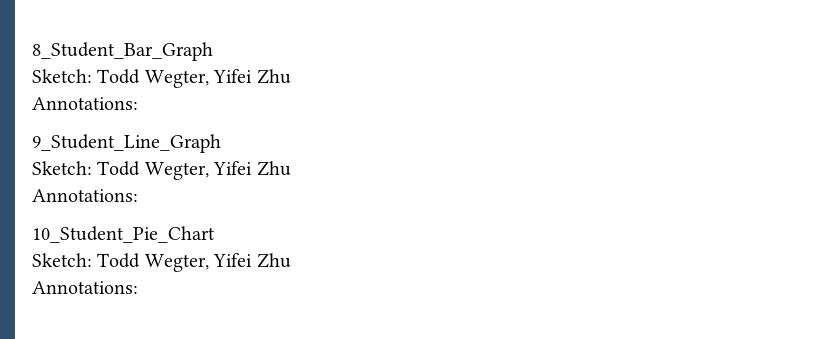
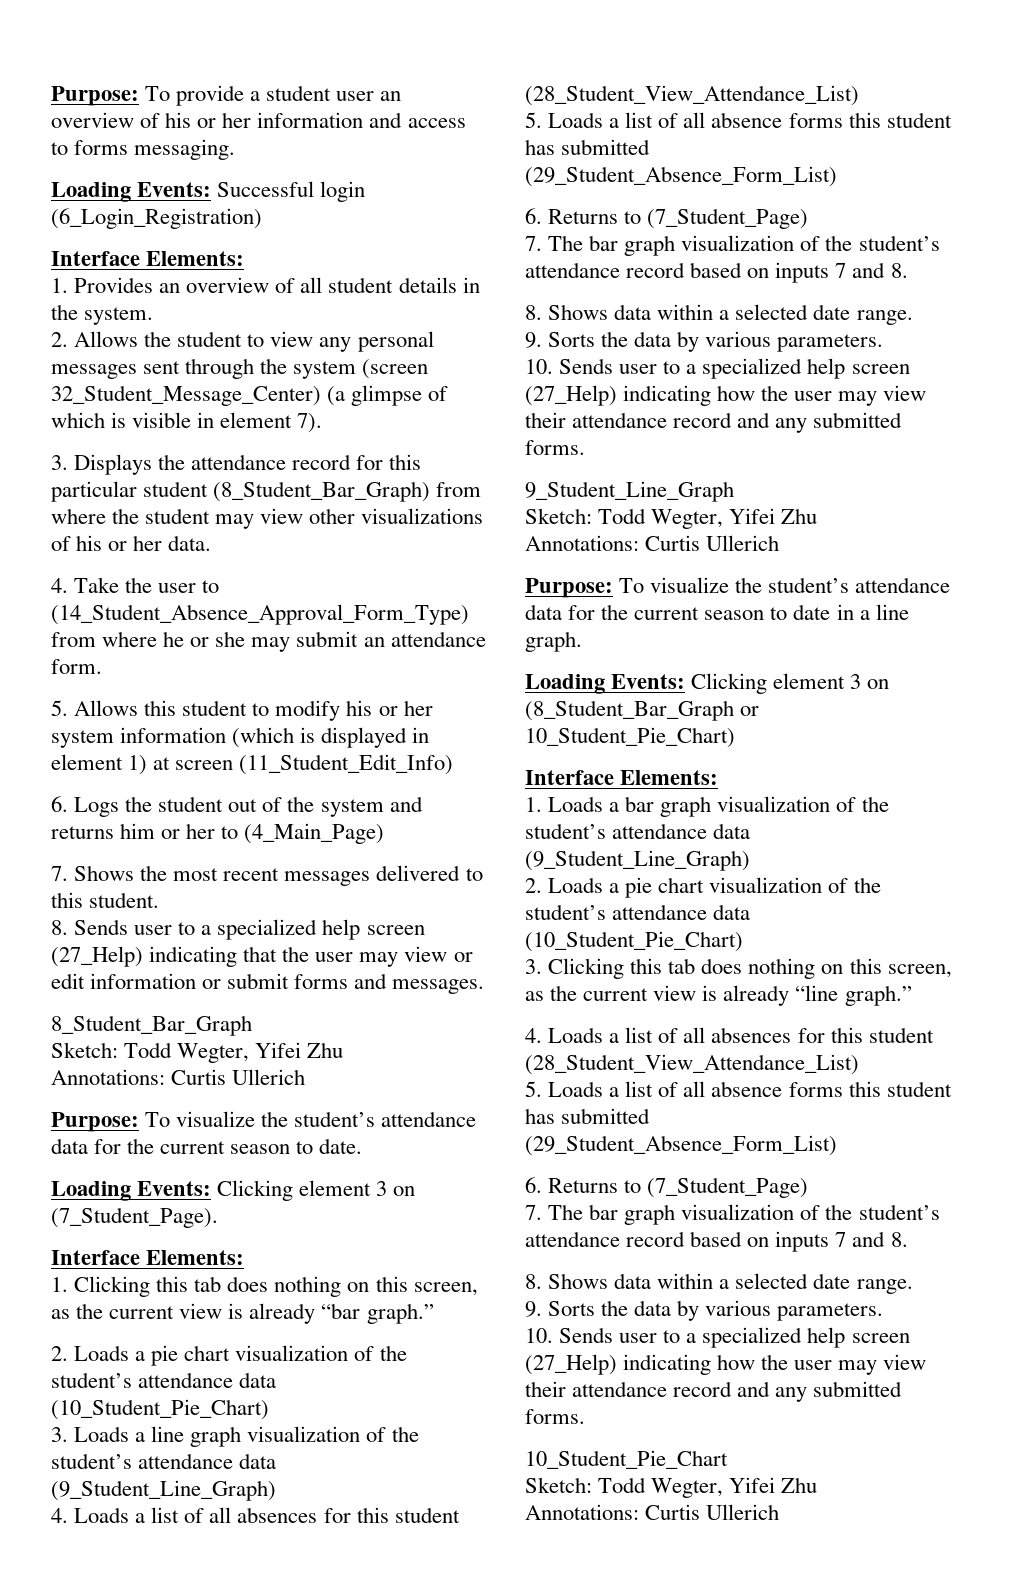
+ Purpose: To provide a student user an overview of his or her information and access to forms messaging.
+ Loading Events: Successful login (6_Login_Registration)
+ Interface Elements:
+ 1. Provides an overview of all student details in the system.
+ 2. Allows the student to view any personal messages sent through the system (screen 32_Student_Message_Center) (a glimpse of which is visible in element 7).
+ 3. Displays the attendance record for this particular student (8_Student_Bar_Graph) from where the student may view other visualizations of his or her data.
+ 4. Take the user to (14_Student_Absence_Approval_Form_Type) from where he or she may submit an attendance form.
+ 5. Allows this student to modify his or her system information (which is displayed in element 1) at screen (11_Student_Edit_Info)
+ 6. Logs the student out of the system and returns him or her to (4_Main_Page)
+ 7. Shows the most recent messages delivered to this student.
+ 8. Sends user to a specialized help screen (27_Help) indicating that the user may view or edit information or submit forms and messages.
  8_Student_Bar_Graph
  Sketch: Todd Wegter, Yifei Zhu
- Annotations:
+ Annotations: Curtis Ullerich
+ Purpose: To visualize the student’s attendance data for the current season to date.
+ Loading Events: Clicking element 3 on (7_Student_Page).
+ Interface Elements:
+ 1. Clicking this tab does nothing on this screen, as the current view is already “bar graph.”
+ 2. Loads a pie chart visualization of the student’s attendance data (10_Student_Pie_Chart)
+ 3. Loads a line graph visualization of the student’s attendance data (9_Student_Line_Graph)
+ 4. Loads a list of all absences for this student (28_Student_View_Attendance_List)
+ 5. Loads a list of all absence forms this student has submitted (29_Student_Absence_Form_List)
+ 6. Returns to (7_Student_Page)
+ 7. The bar graph visualization of the student’s attendance record based on inputs 7 and 8.
+ 8. Shows data within a selected date range.
+ 9. Sorts the data by various parameters.
+ 10. Sends user to a specialized help screen (27_Help) indicating how the user may view their attendance record and any submitted forms.
  9_Student_Line_Graph
  Sketch: Todd Wegter, Yifei Zhu
- Annotations:
+ Annotations: Curtis Ullerich
+ Purpose: To visualize the student’s attendance data for the current season to date in a line graph.
+ Loading Events: Clicking element 3 on (8_Student_Bar_Graph or 10_Student_Pie_Chart)
+ Interface Elements:
+ 1. Loads a bar graph visualization of the student’s attendance data (9_Student_Line_Graph)
+ 2. Loads a pie chart visualization of the student’s attendance data (10_Student_Pie_Chart)
+ 3. Clicking this tab does nothing on this screen, as the current view is already “line graph.”
+ 4. Loads a list of all absences for this student (28_Student_View_Attendance_List)
+ 5. Loads a list of all absence forms this student has submitted (29_Student_Absence_Form_List)
+ 6. Returns to (7_Student_Page)
+ 7. The bar graph visualization of the student’s attendance record based on inputs 7 and 8.
+ 8. Shows data within a selected date range.
+ 9. Sorts the data by various parameters.
+ 10. Sends user to a specialized help screen (27_Help) indicating how the user may view their attendance record and any submitted forms.
  10_Student_Pie_Chart
  Sketch: Todd Wegter, Yifei Zhu
- Annotations:
+ Annotations: Curtis Ullerich

